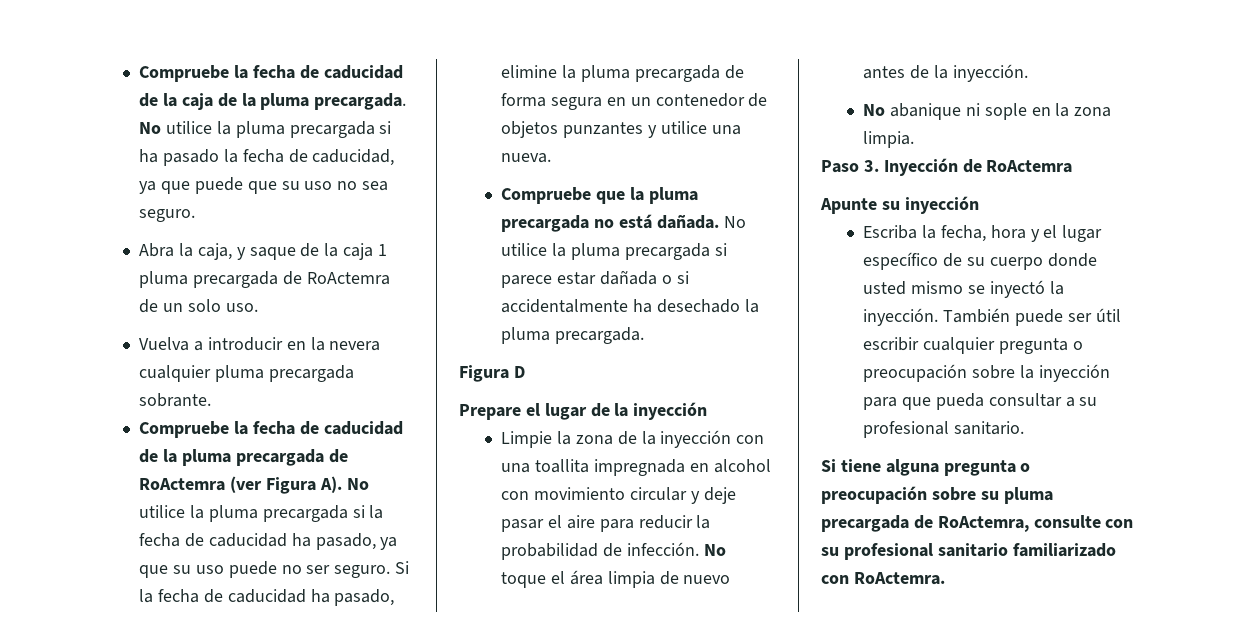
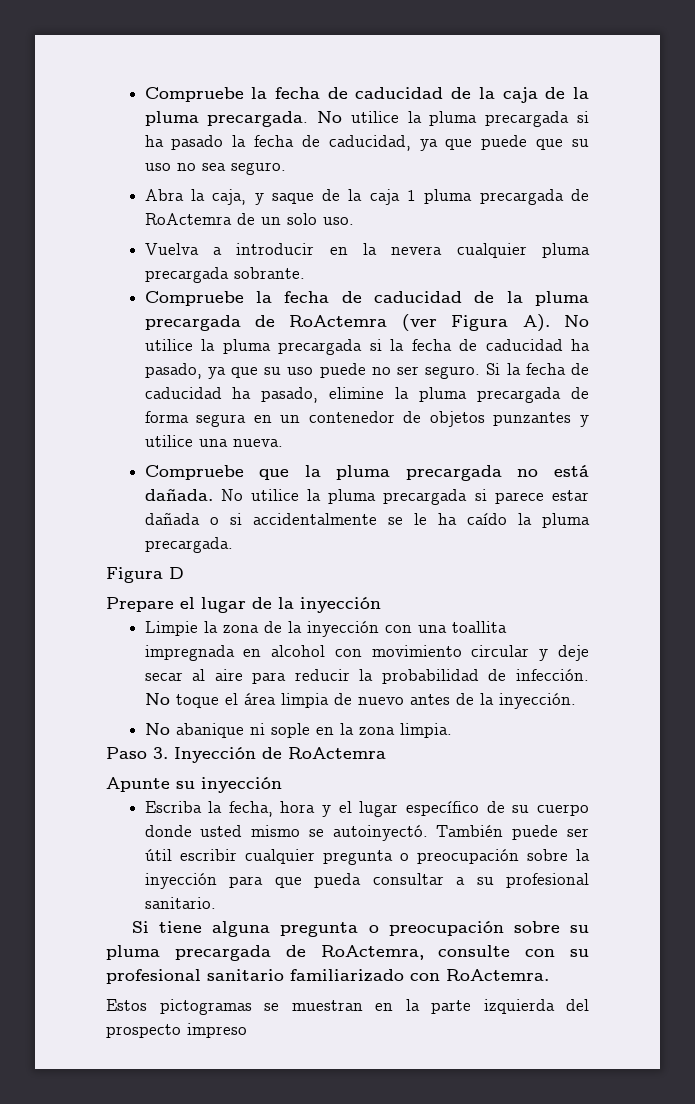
- No utilice la pluma precargada si parece estar dañada o si accidentalmente ha desechado la pluma precargada.
+ No utilice la pluma precargada si parece estar dañada o si accidentalmente se le ha caído la pluma precargada.
- Limpie la zona de la inyección con una toallita impregnada en alcohol con movimiento circular y deje pasar el aire para reducir la probabilidad de infección.
+ Limpie la zona de la inyección con una toallita impregnada en alcohol con movimiento circular y deje secar al aire para reducir la probabilidad de infección.
- Escriba la fecha, hora y el lugar específico de su cuerpo donde usted mismo se inyectó la inyección.
+ Escriba la fecha, hora y el lugar específico de su cuerpo donde usted mismo se autoinyectó.
+ Estos pictogramas se muestran en la parte izquierda del prospecto impreso

